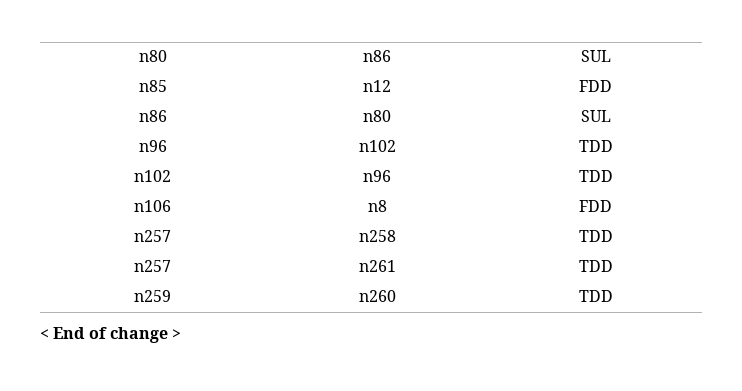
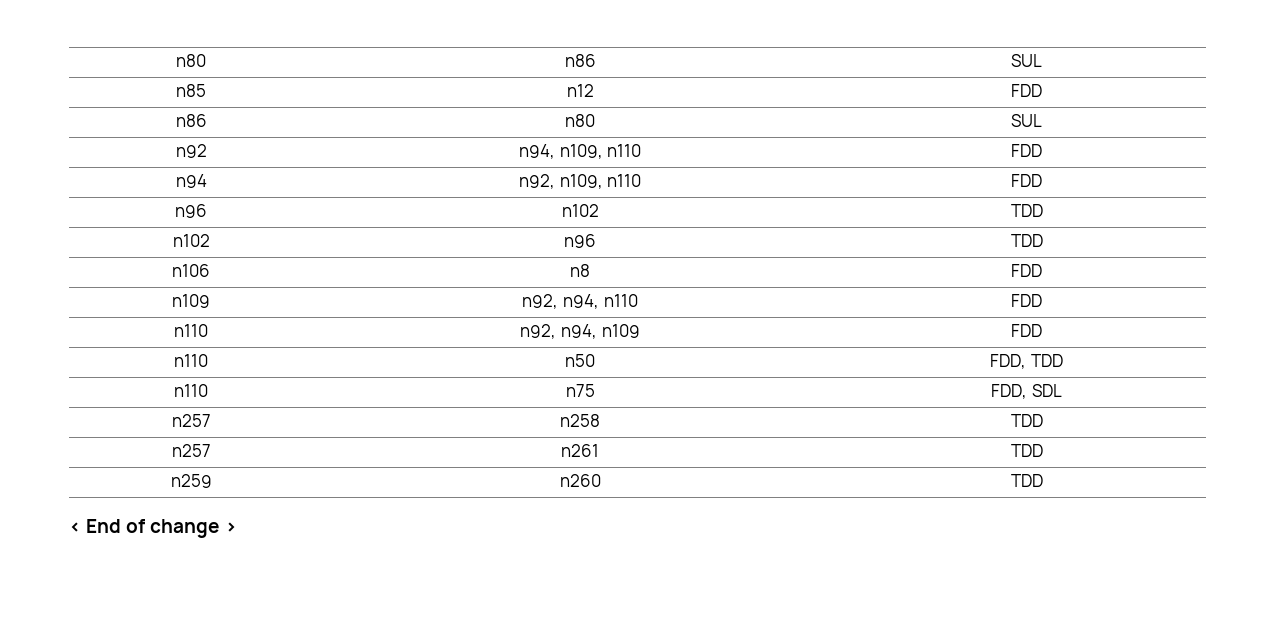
+ n92 | n94, n109, n110 | FDD
+ n94 | n92, n109, n110 | FDD
+ n109 | n92, n94, n110 | FDD
+ n110 | n92, n94, n109 | FDD
+ n110 | n50 | FDD, TDD
+ n110 | n75 | FDD, SDL

